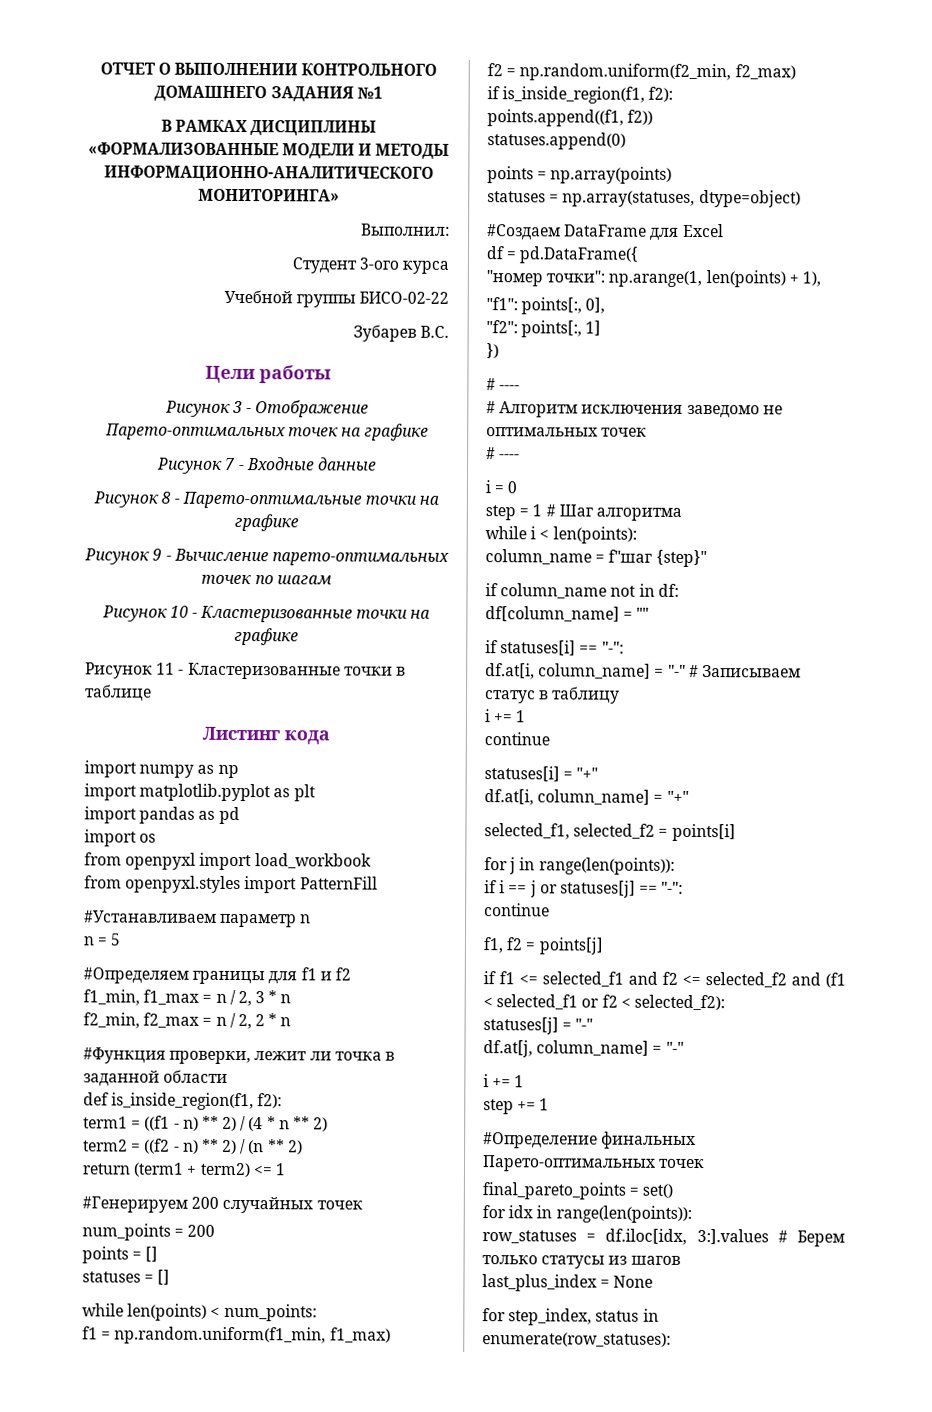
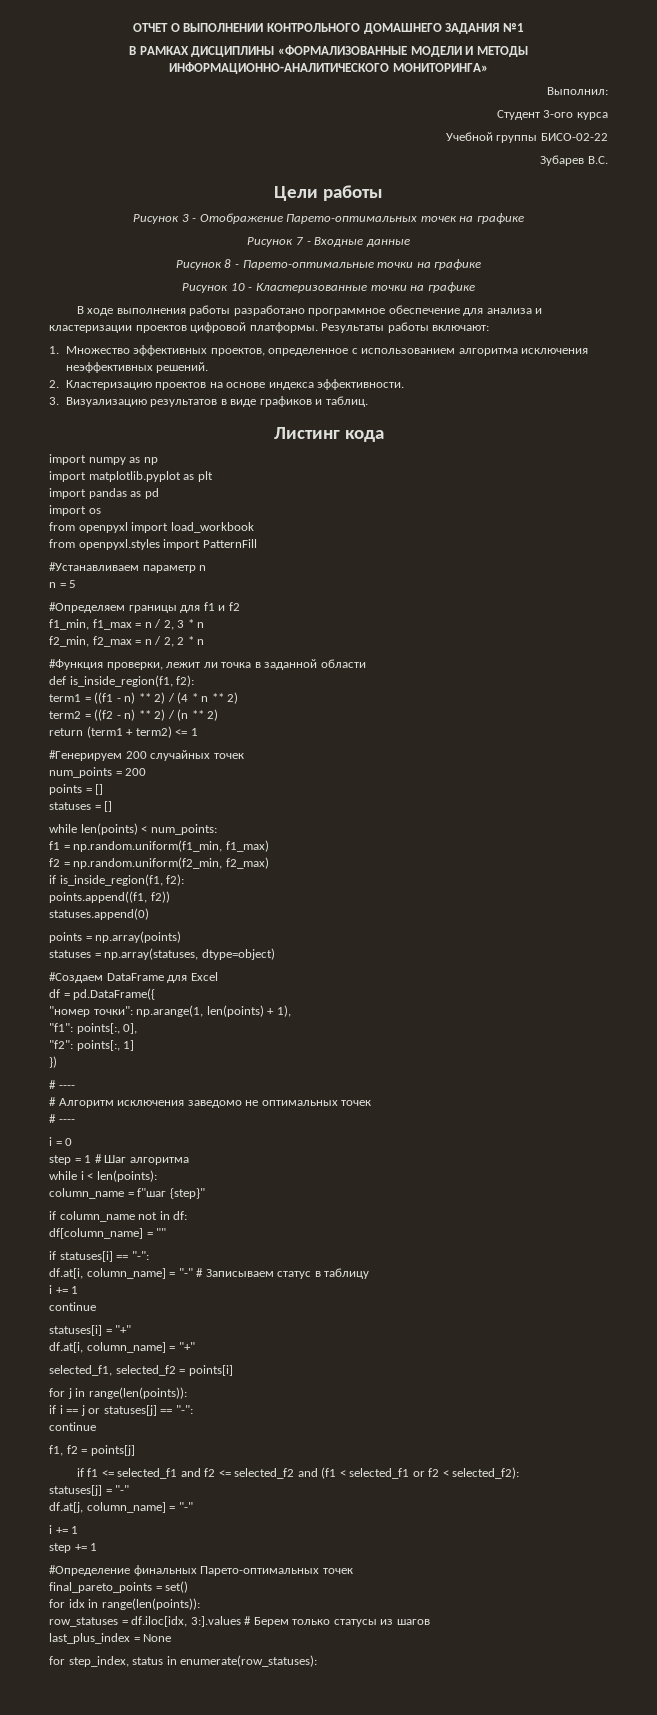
- Рисунок 9 - Вычисление парето-оптимальных точек по шагам
- Рисунок 11 - Кластеризованные точки в таблице
+ В ходе выполнения работы разработано программное обеспечение для анализа и кластеризации проектов цифровой платформы. Результаты работы включают:
+ 1. Множество эффективных проектов, определенное с использованием алгоритма исключения неэффективных решений.
+ 2. Кластеризацию проектов на основе индекса эффективности.
+ 3. Визуализацию результатов в виде графиков и таблиц.

